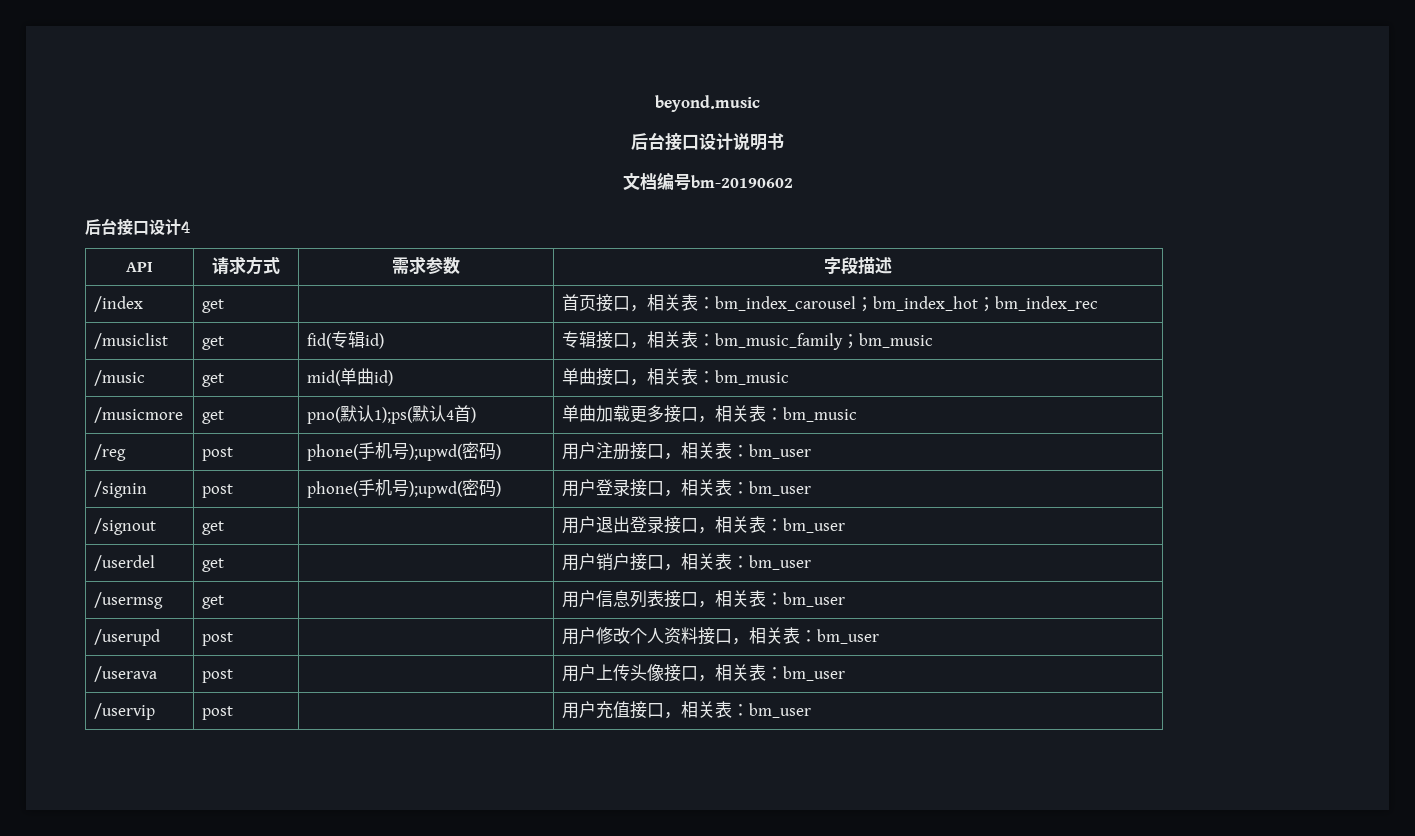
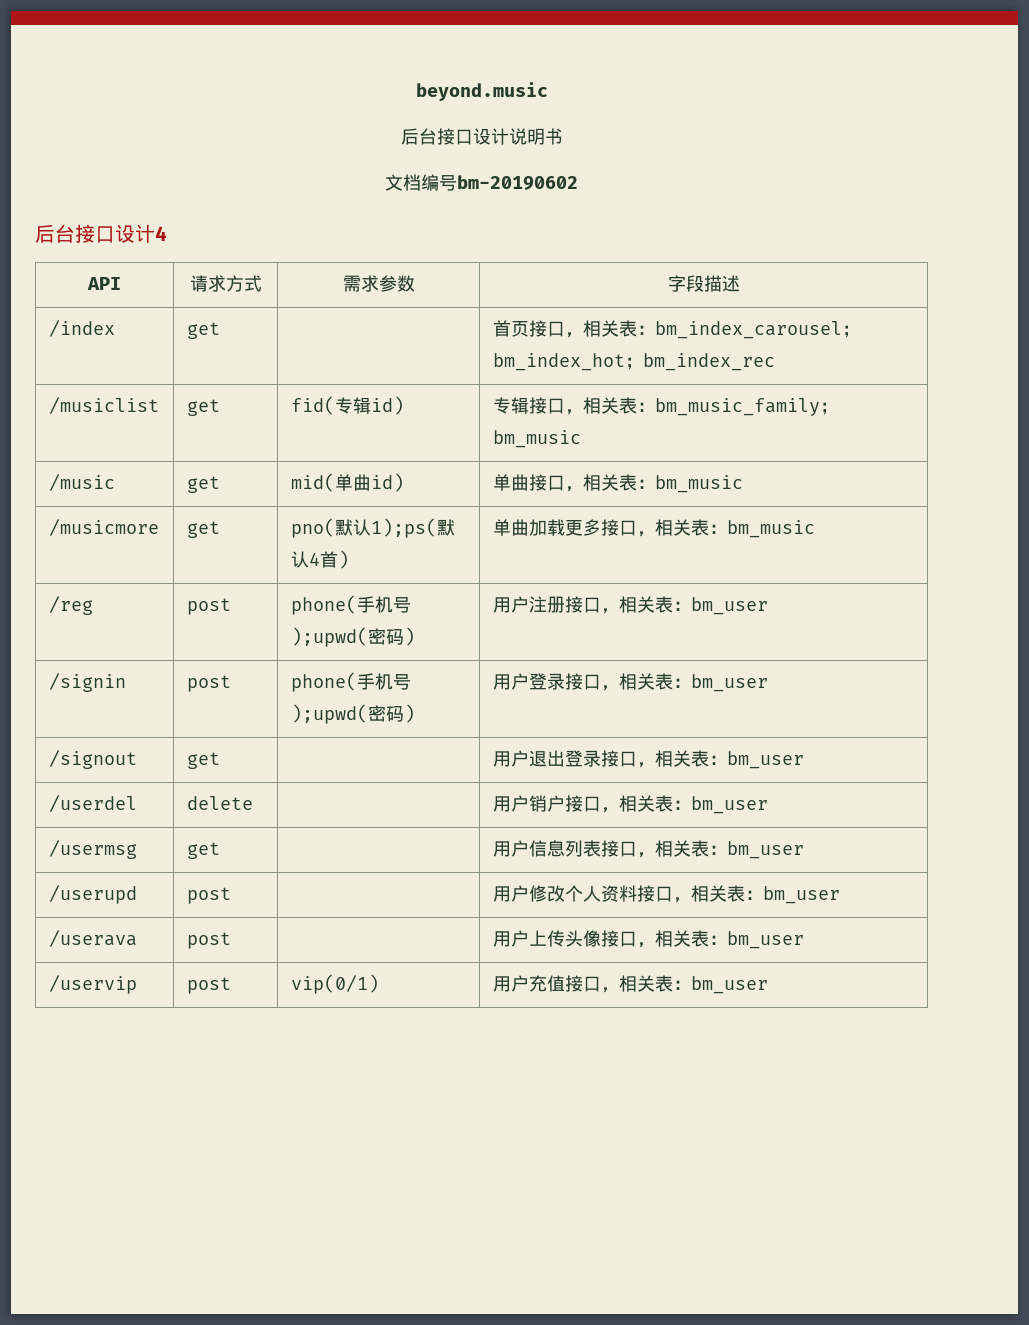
- /userdel | get | | 用户销户接口，相关表：bm_user
+ /userdel | delete | | 用户销户接口，相关表：bm_user
- /uservip | post | | 用户充值接口，相关表：bm_user
+ /uservip | post | vip(0/1) | 用户充值接口，相关表：bm_user

